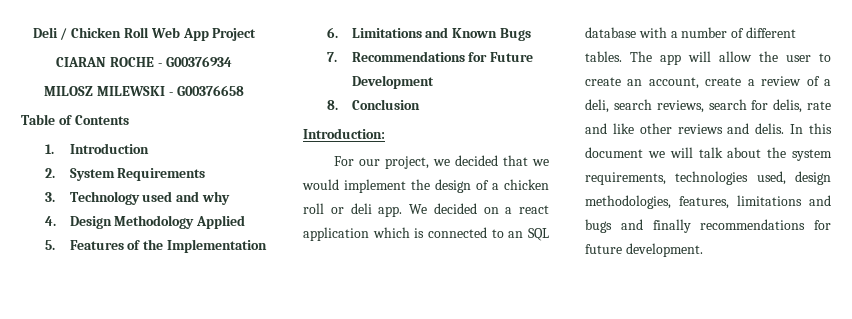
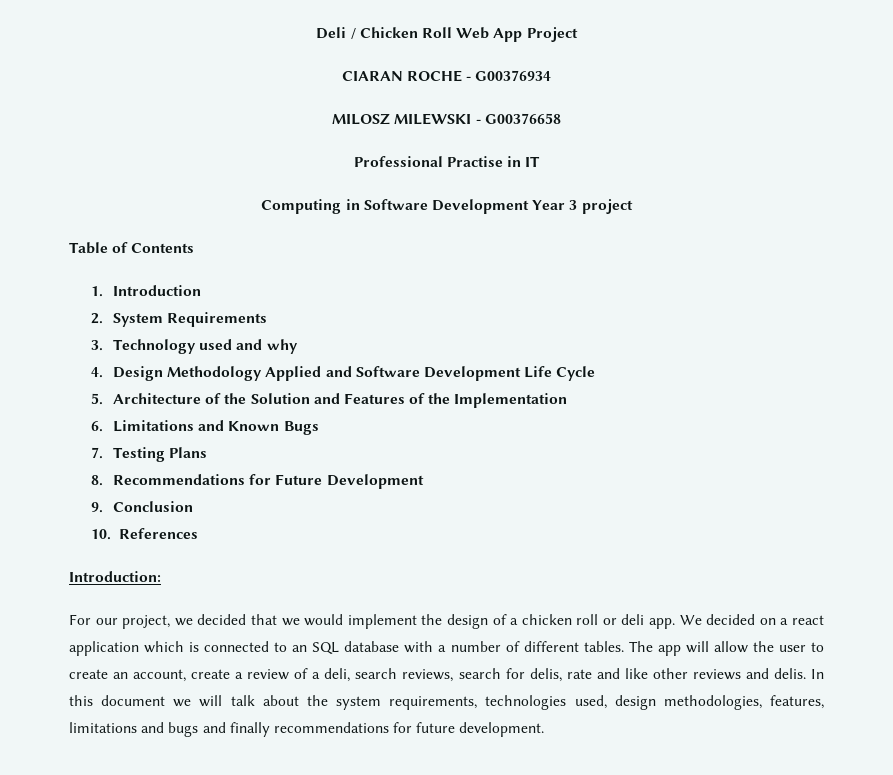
+ Professional Practise in IT
+ Computing in Software Development Year 3 project
- 4. Design Methodology Applied
- 5. Features of the Implementation
+ 4. Design Methodology Applied and Software Development Life Cycle
+ 5. Architecture of the Solution and Features of the Implementation
- 7. Recommendations for Future Development
+ 7. Testing Plans
+ 8. Recommendations for Future Development
- 8. Conclusion
+ 9. Conclusion
+ 10. References

